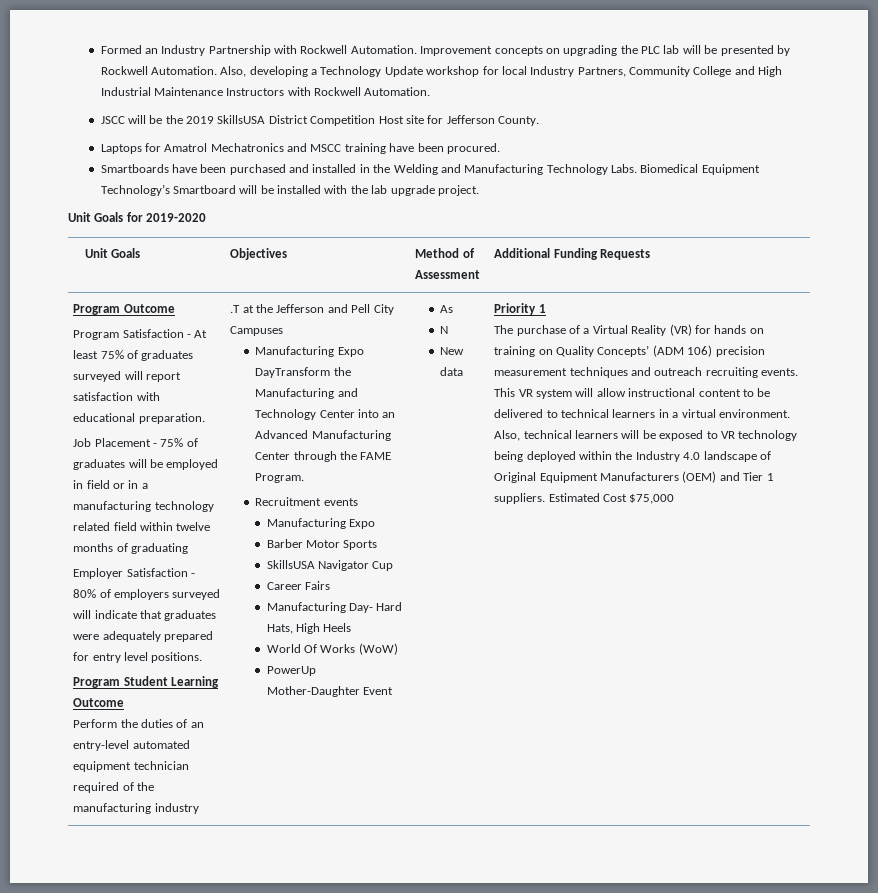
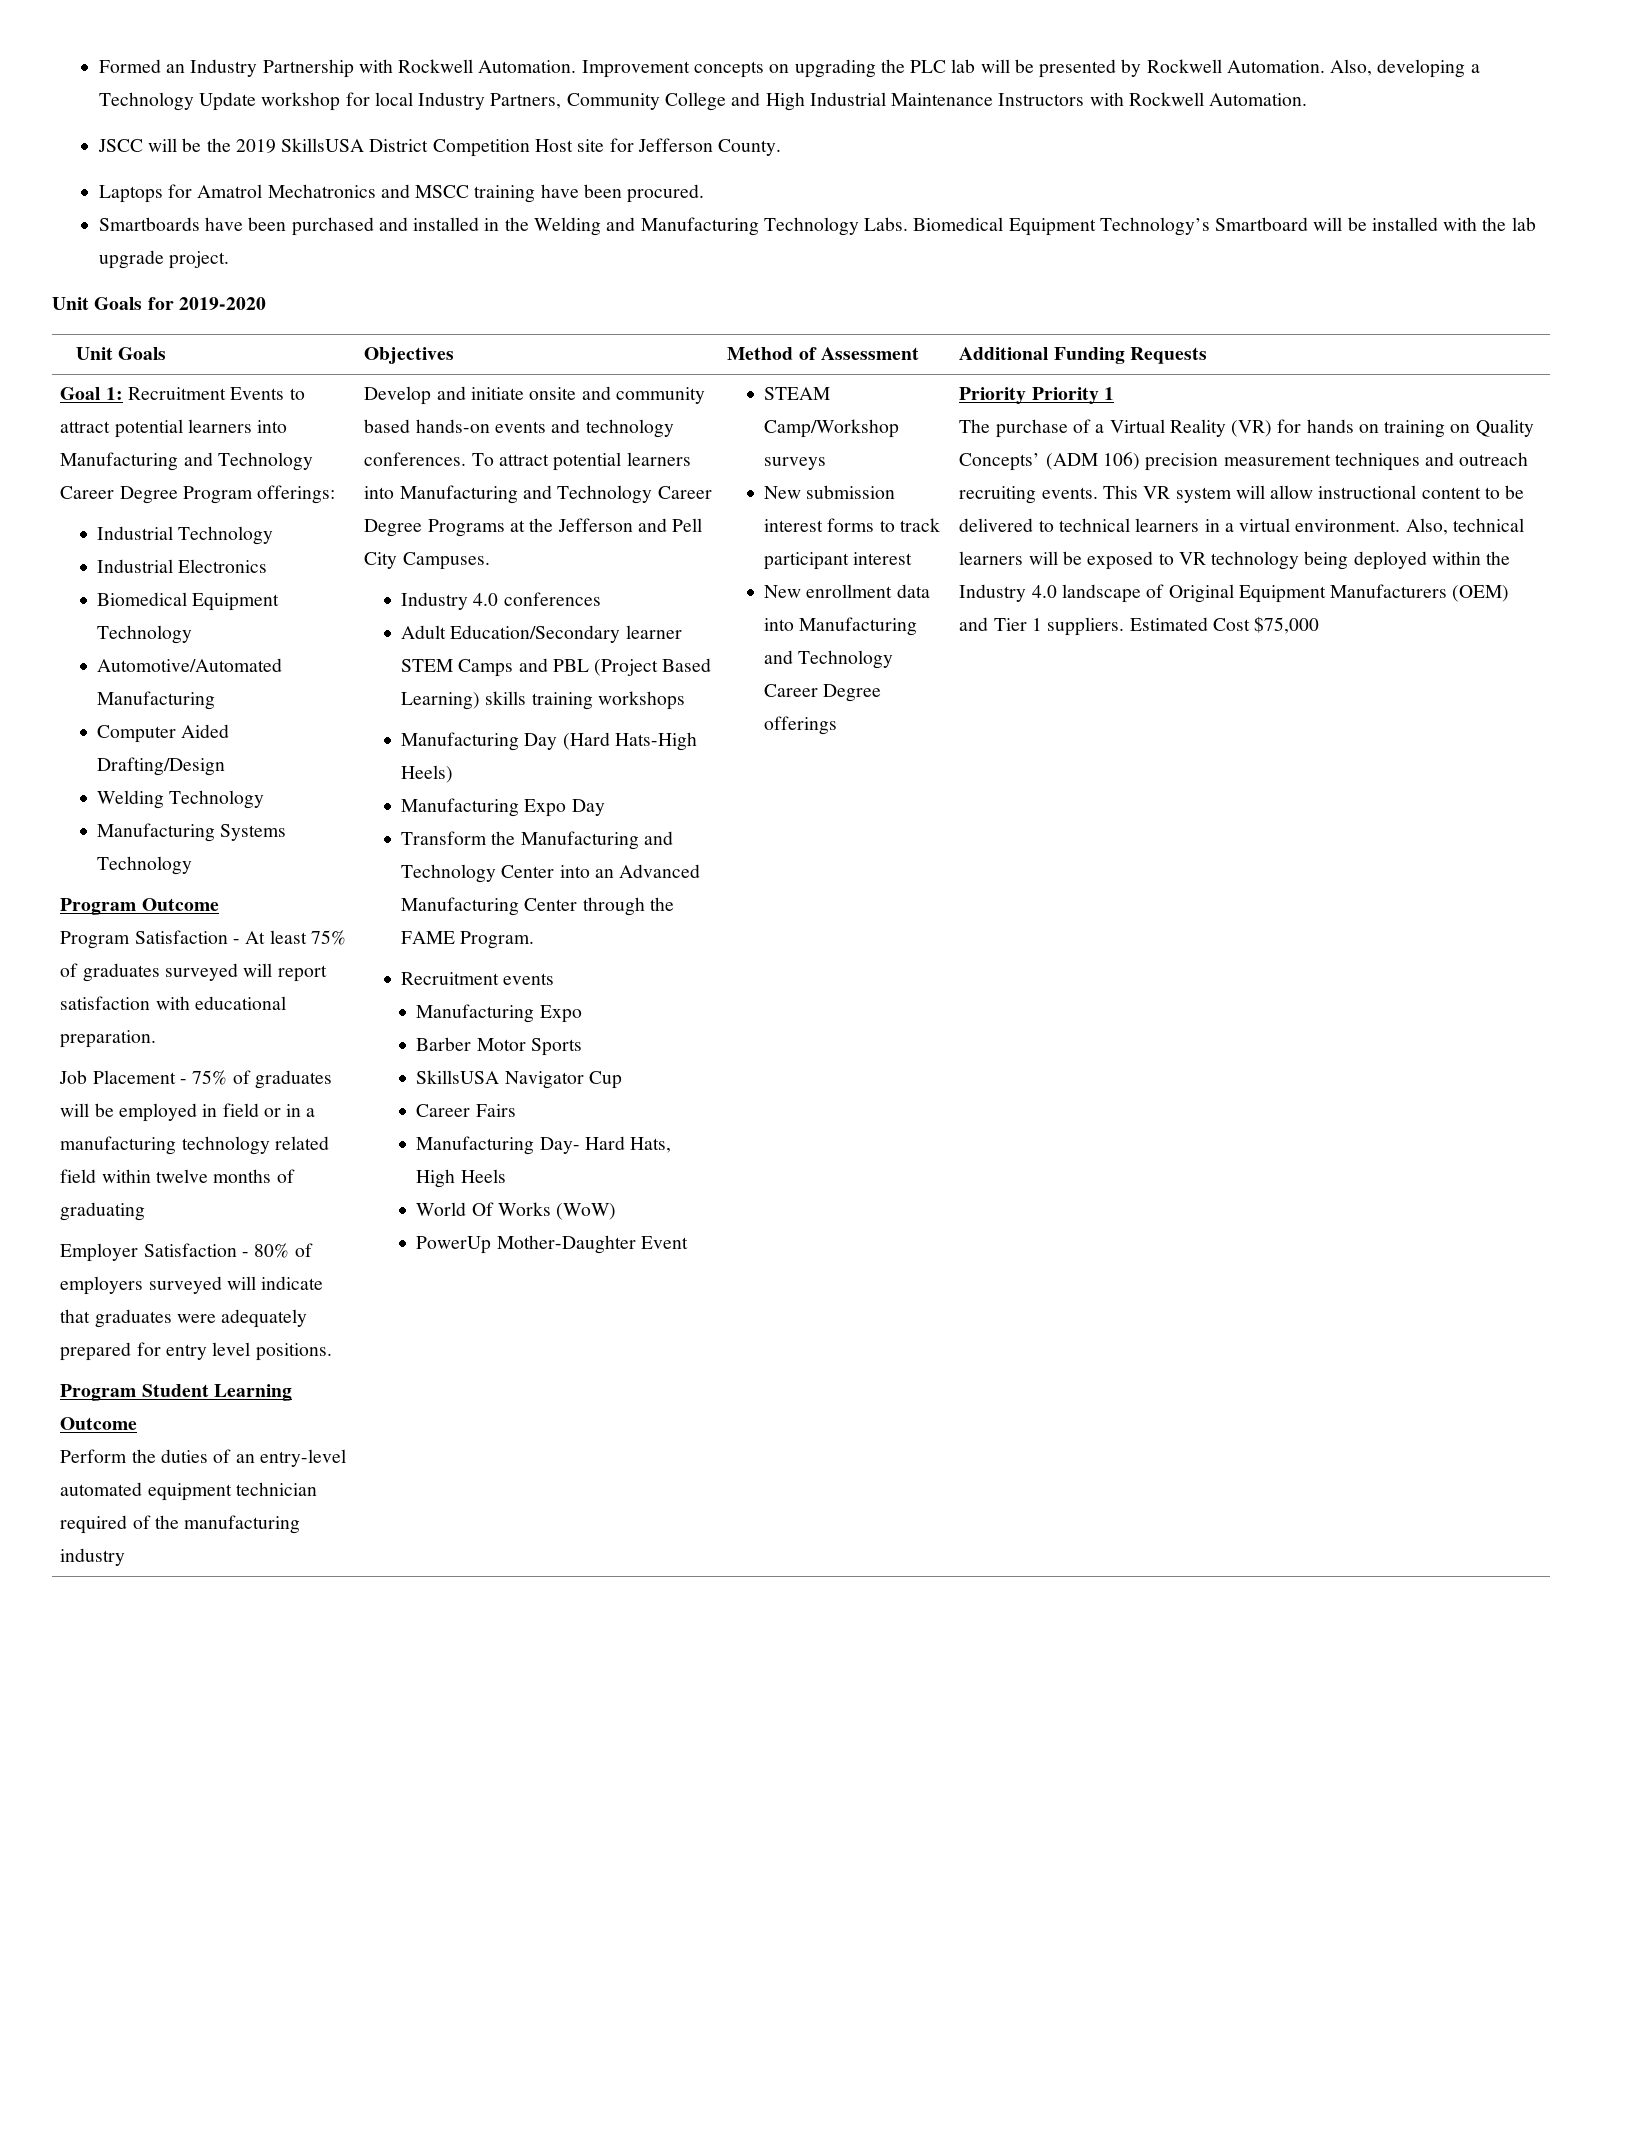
+ Goal 1: Recruitment Events to attract potential learners into Manufacturing and Technology Career Degree Program offerings:
+ Industrial Technology
+ Industrial Electronics
+ Biomedical Equipment Technology
+ Automotive/Automated Manufacturing
+ Computer Aided Drafting/Design
+ Welding Technology
+ Manufacturing Systems Technology
- .T at the Jefferson and Pell City Campuses
- Manufacturing Expo DayTransform the Manufacturing and Technology Center into an Advanced Manufacturing Center through the FAME Program.
+ Develop and initiate onsite and community based hands-on events and technology conferences. To attract potential learners into Manufacturing and Technology Career Degree Programs at the Jefferson and Pell City Campuses.
+ Industry 4.0 conferences
+ Adult Education/Secondary learner STEM Camps and PBL (Project Based Learning) skills training workshops
+ Manufacturing Day (Hard Hats-High Heels)
+ Manufacturing Expo Day
+ Transform the Manufacturing and Technology Center into an Advanced Manufacturing Center through the FAME Program.
- As
- N
- New data | Priority 1
+ STEAM Camp/Workshop surveys
+ New submission interest forms to track participant interest
+ New enrollment data into Manufacturing and Technology Career Degree offerings | Priority Priority 1

